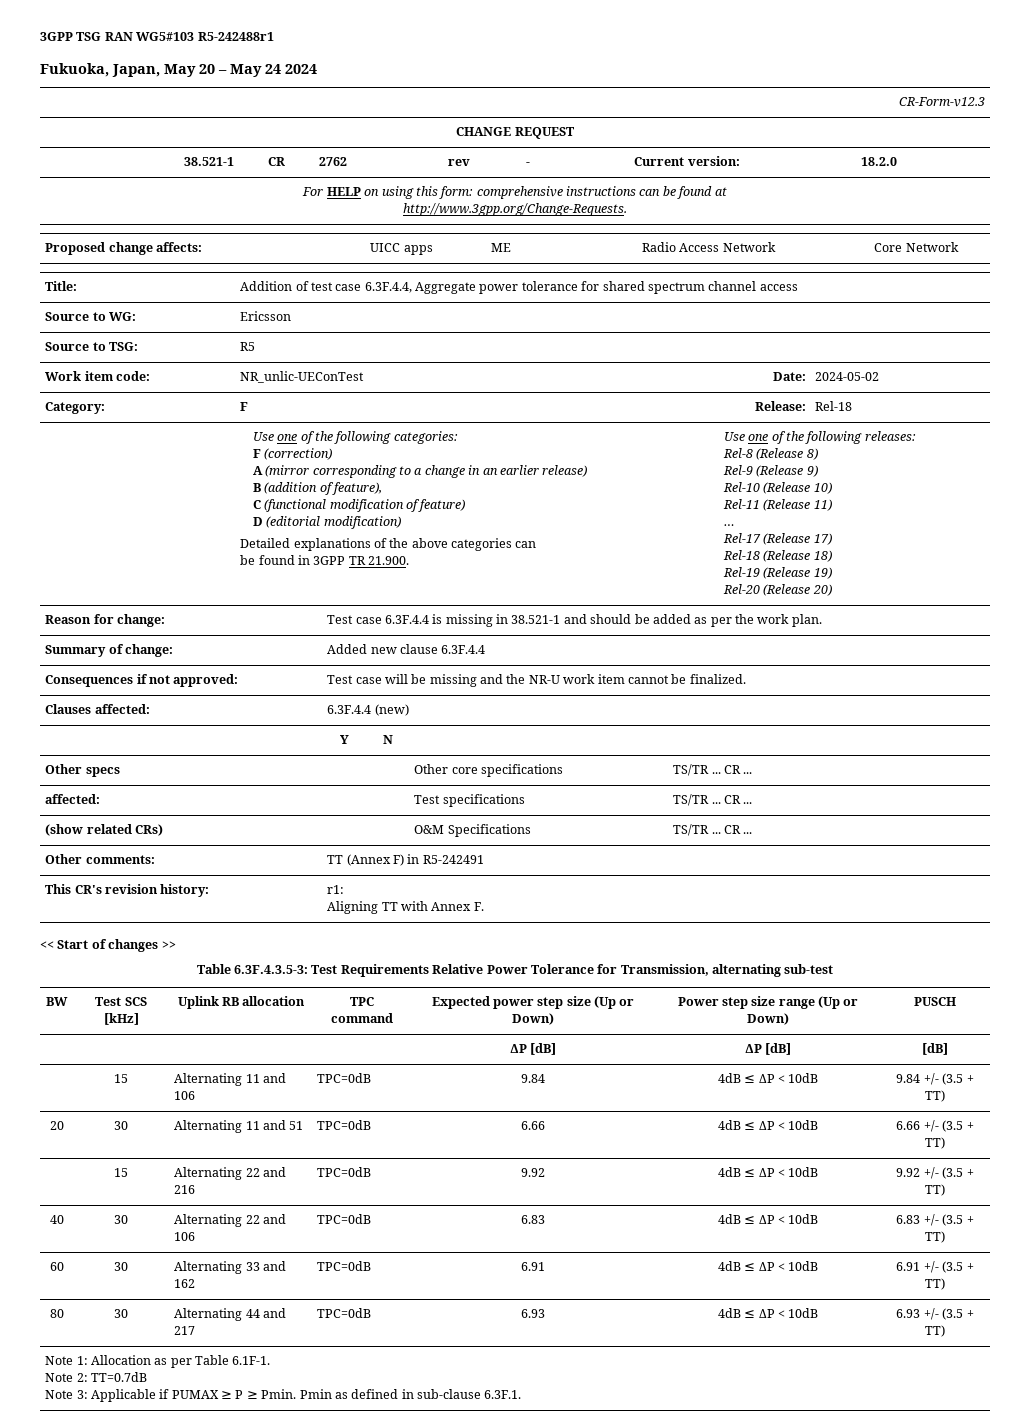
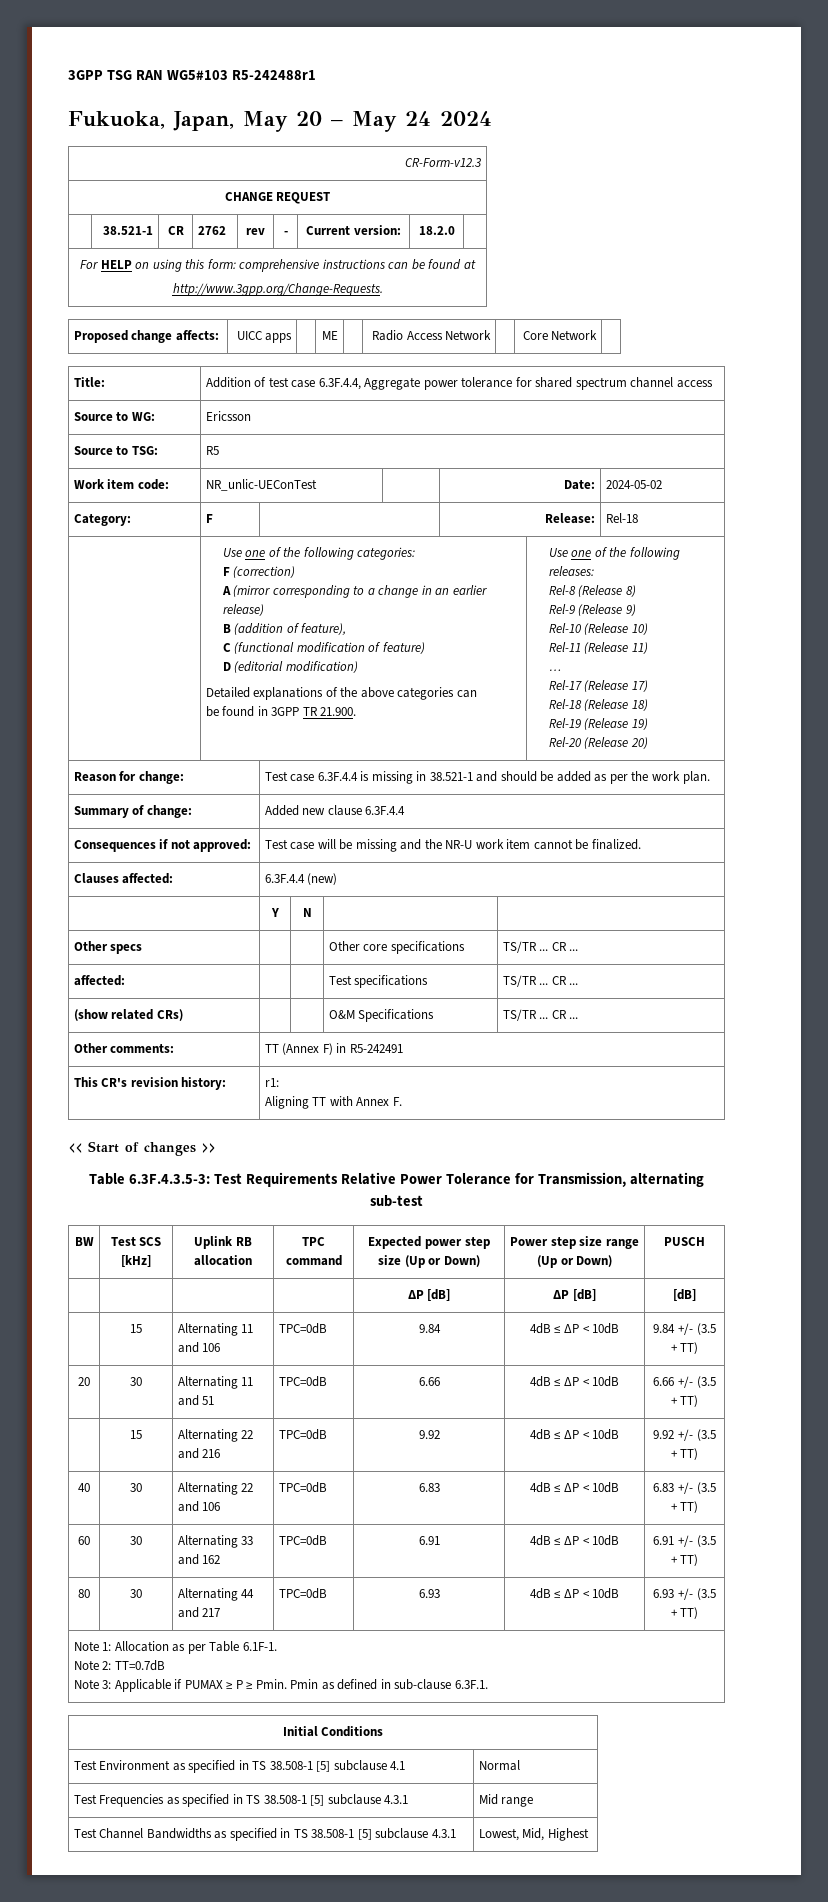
+ Initial Conditions
+ Test Environment as specified in TS 38.508-1 [5] subclause 4.1 | Normal
+ Test Frequencies as specified in TS 38.508-1 [5] subclause 4.3.1 | Mid range
+ Test Channel Bandwidths as specified in TS 38.508-1 [5] subclause 4.3.1 | Lowest, Mid, Highest

